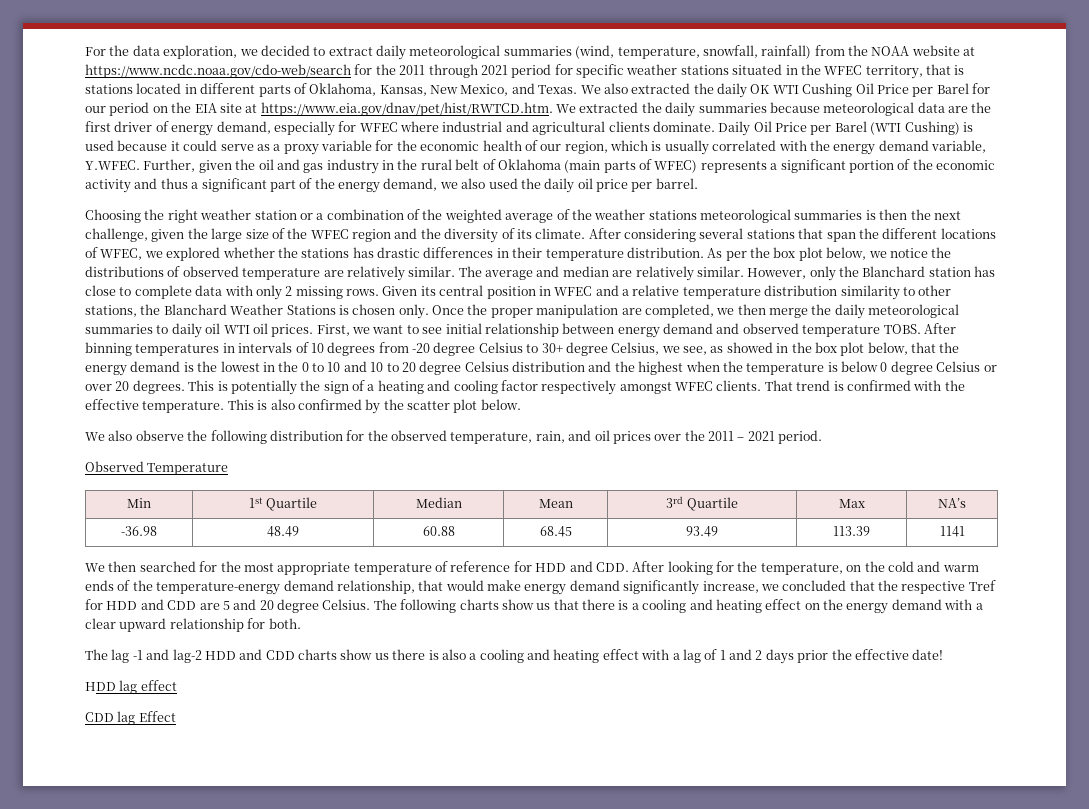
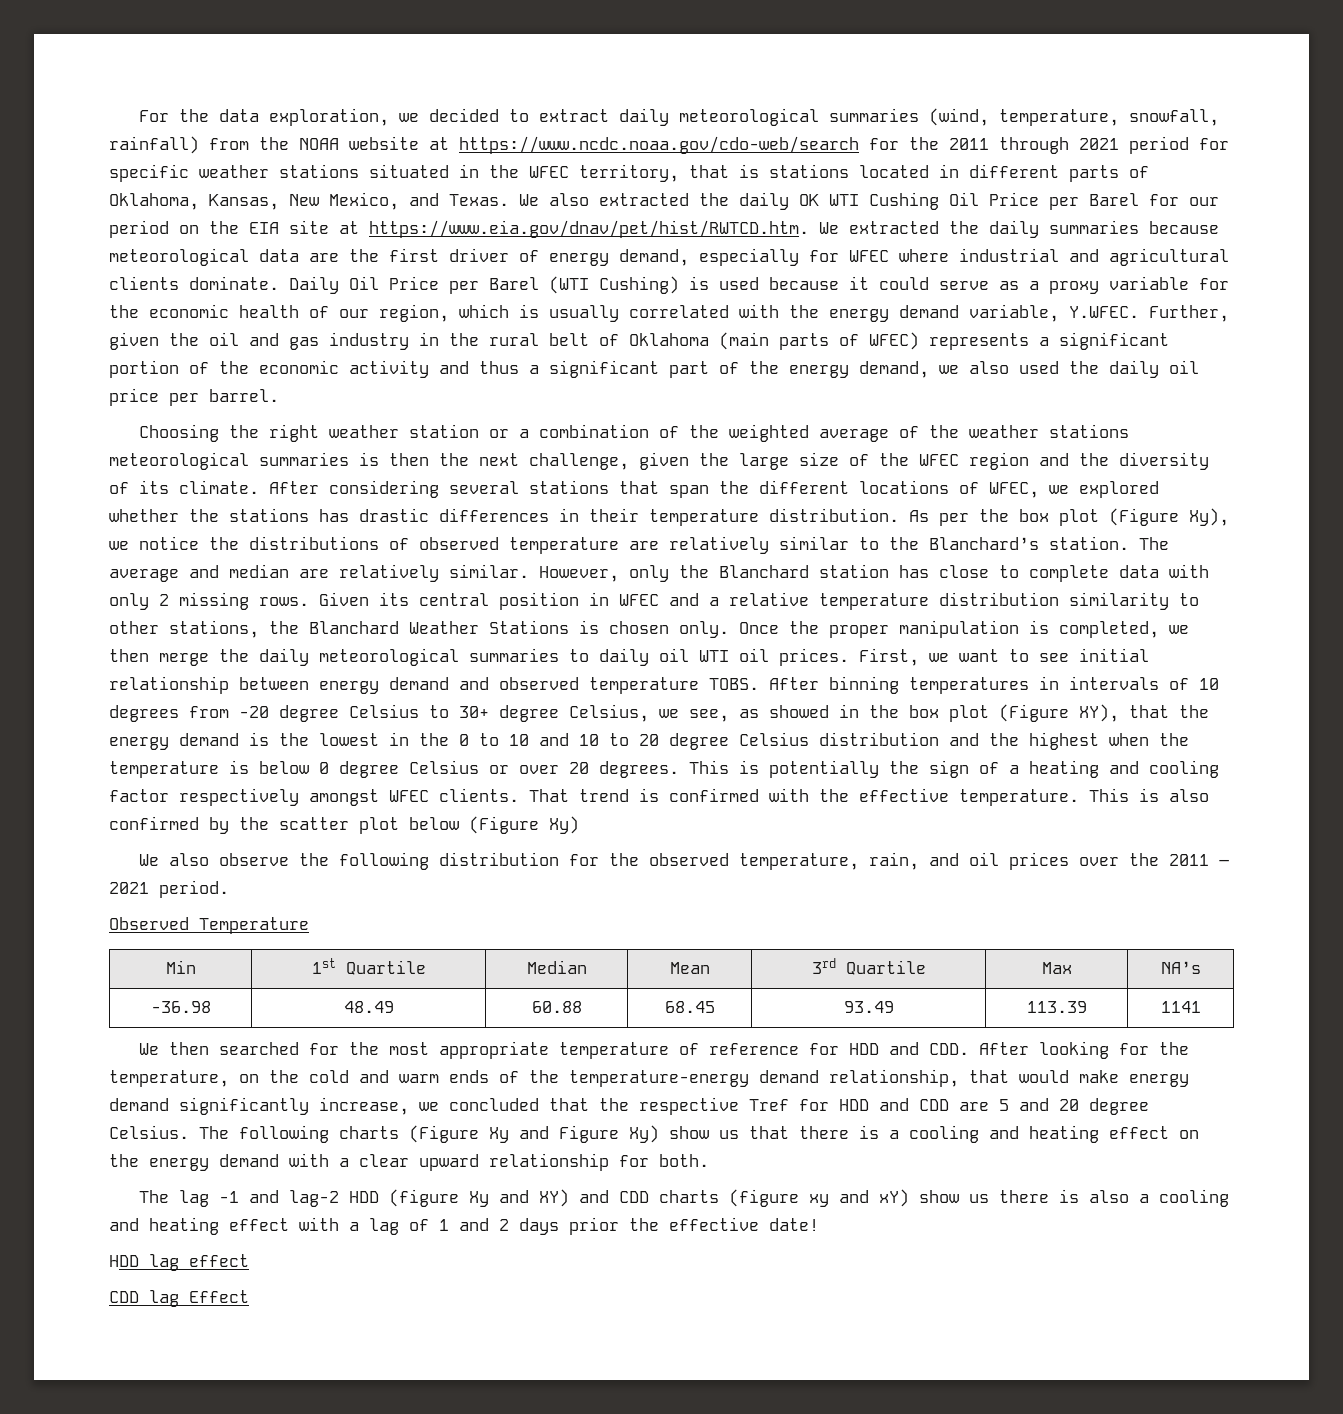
- As per the box plot below, we notice the distributions of observed temperature are relatively similar.
+ As per the box plot (Figure Xy), we notice the distributions of observed temperature are relatively similar to the Blanchard’s station.
- Once the proper manipulation are completed, we then merge the daily meteorological summaries to daily oil WTI oil prices.
+ Once the proper manipulation is completed, we then merge the daily meteorological summaries to daily oil WTI oil prices.
- After binning temperatures in intervals of 10 degrees from -20 degree Celsius to 30+ degree Celsius, we see, as showed in the box plot below, that the energy demand is the lowest in the 0 to 10 and 10 to 20 degree Celsius distribution and the highest when the temperature is below 0 degree Celsius or over 20 degrees.
+ After binning temperatures in intervals of 10 degrees from -20 degree Celsius to 30+ degree Celsius, we see, as showed in the box plot (Figure XY), that the energy demand is the lowest in the 0 to 10 and 10 to 20 degree Celsius distribution and the highest when the temperature is below 0 degree Celsius or over 20 degrees.
- This is also confirmed by the scatter plot below.
+ This is also confirmed by the scatter plot below (Figure Xy)
- The following charts show us that there is a cooling and heating effect on the energy demand with a clear upward relationship for both.
+ The following charts (Figure Xy and Figure Xy) show us that there is a cooling and heating effect on the energy demand with a clear upward relationship for both.
- The lag -1 and lag-2 HDD and CDD charts show us there is also a cooling and heating effect with a lag of 1 and 2 days prior the effective date!
+ The lag -1 and lag-2 HDD (figure Xy and XY) and CDD charts (figure xy and xY) show us there is also a cooling and heating effect with a lag of 1 and 2 days prior the effective date!

